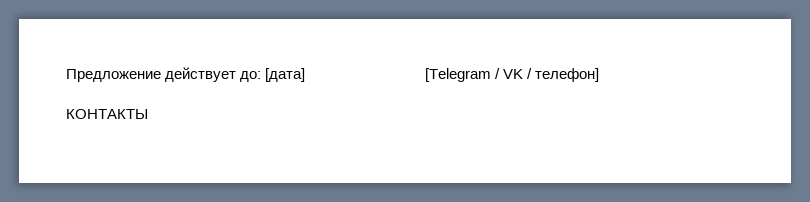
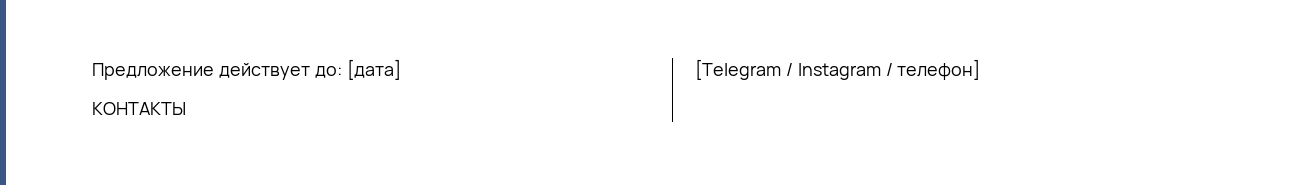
- [Telegram / VK / телефон]
+ [Telegram / Instagram / телефон]

